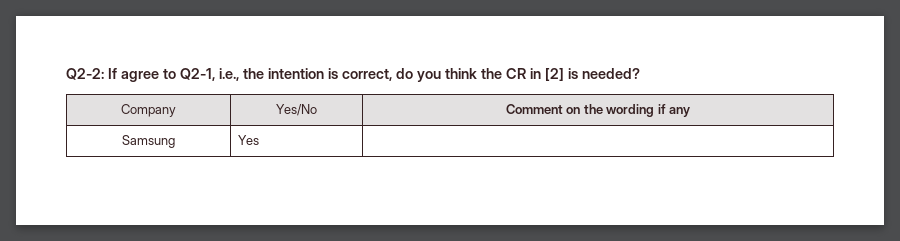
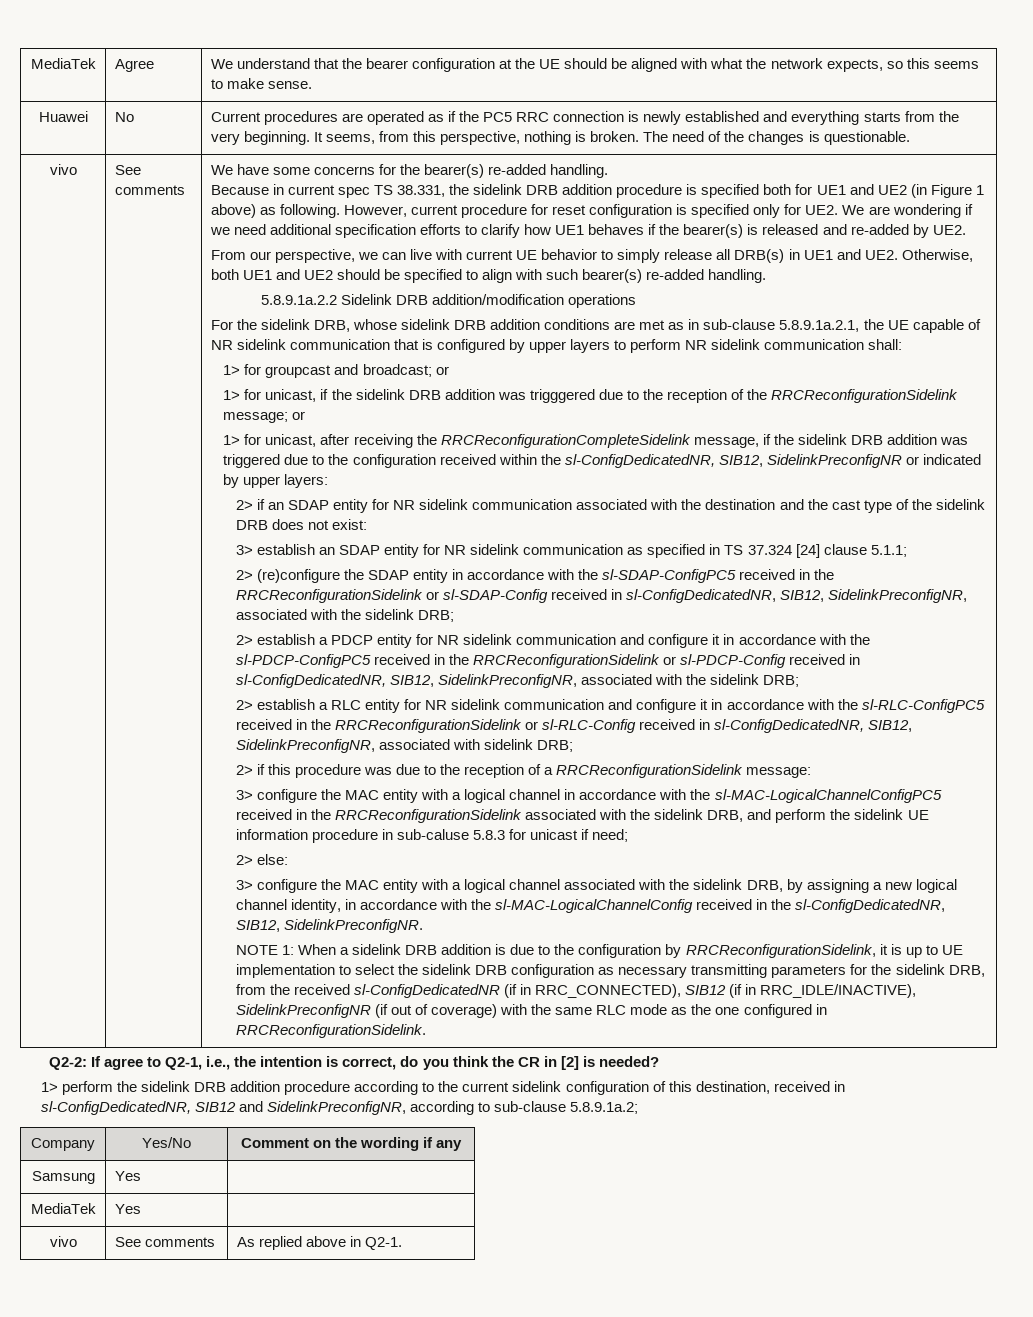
+ MediaTek | Agree | We understand that the bearer configuration at the UE should be aligned with what the network expects, so this seems to make sense.
+ Huawei | No | Current procedures are operated as if the PC5 RRC connection is newly established and everything starts from the very beginning. It seems, from this perspective, nothing is broken. The need of the changes is questionable.
+ vivo | See comments | We have some concerns for the bearer(s) re-added handling.
+ Because in current spec TS 38.331, the sidelink DRB addition procedure is specified both for UE1 and UE2 (in Figure 1 above) as following. However, current procedure for reset configuration is specified only for UE2. We are wondering if we need additional specification efforts to clarify how UE1 behaves if the bearer(s) is released and re-added by UE2.
+ From our perspective, we can live with current UE behavior to simply release all DRB(s) in UE1 and UE2. Otherwise, both UE1 and UE2 should be specified to align with such bearer(s) re-added handling.
+ 5.8.9.1a.2.2 Sidelink DRB addition/modification operations
+ For the sidelink DRB, whose sidelink DRB addition conditions are met as in sub-clause 5.8.9.1a.2.1, the UE capable of NR sidelink communication that is configured by upper layers to perform NR sidelink communication shall:
+ 1> for groupcast and broadcast; or
+ 1> for unicast, if the sidelink DRB addition was trigggered due to the reception of the RRCReconfigurationSidelink message; or
+ 1> for unicast, after receiving the RRCReconfigurationCompleteSidelink message, if the sidelink DRB addition was triggered due to the configuration received within the sl-ConfigDedicatedNR, SIB12, SidelinkPreconfigNR or indicated by upper layers:
+ 2> if an SDAP entity for NR sidelink communication associated with the destination and the cast type of the sidelink DRB does not exist:
+ 3> establish an SDAP entity for NR sidelink communication as specified in TS 37.324 [24] clause 5.1.1;
+ 2> (re)configure the SDAP entity in accordance with the sl-SDAP-ConfigPC5 received in the RRCReconfigurationSidelink or sl-SDAP-Config received in sl-ConfigDedicatedNR, SIB12, SidelinkPreconfigNR, associated with the sidelink DRB;
+ 2> establish a PDCP entity for NR sidelink communication and configure it in accordance with the sl-PDCP-ConfigPC5 received in the RRCReconfigurationSidelink or sl-PDCP-Config received in sl-ConfigDedicatedNR, SIB12, SidelinkPreconfigNR, associated with the sidelink DRB;
+ 2> establish a RLC entity for NR sidelink communication and configure it in accordance with the sl-RLC-ConfigPC5 received in the RRCReconfigurationSidelink or sl-RLC-Config received in sl-ConfigDedicatedNR, SIB12, SidelinkPreconfigNR, associated with sidelink DRB;
+ 2> if this procedure was due to the reception of a RRCReconfigurationSidelink message:
+ 3> configure the MAC entity with a logical channel in accordance with the sl-MAC-LogicalChannelConfigPC5 received in the RRCReconfigurationSidelink associated with the sidelink DRB, and perform the sidelink UE information procedure in sub-caluse 5.8.3 for unicast if need;
+ 2> else:
+ 3> configure the MAC entity with a logical channel associated with the sidelink DRB, by assigning a new logical channel identity, in accordance with the sl-MAC-LogicalChannelConfig received in the sl-ConfigDedicatedNR, SIB12, SidelinkPreconfigNR.
+ NOTE 1: When a sidelink DRB addition is due to the configuration by RRCReconfigurationSidelink, it is up to UE implementation to select the sidelink DRB configuration as necessary transmitting parameters for the sidelink DRB, from the received sl-ConfigDedicatedNR (if in RRC_CONNECTED), SIB12 (if in RRC_IDLE/INACTIVE), SidelinkPreconfigNR (if out of coverage) with the same RLC mode as the one configured in RRCReconfigurationSidelink.
+ 1> perform the sidelink DRB addition procedure according to the current sidelink configuration of this destination, received in sl-ConfigDedicatedNR, SIB12 and SidelinkPreconfigNR, according to sub-clause 5.8.9.1a.2;
+ MediaTek | Yes |
+ vivo | See comments | As replied above in Q2-1.

